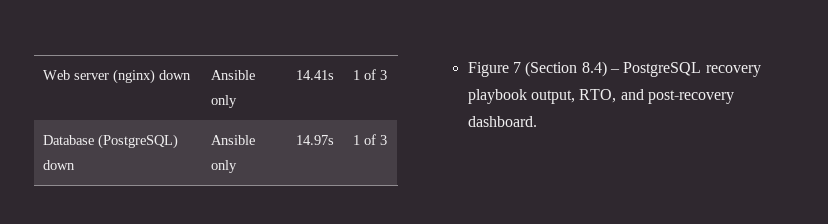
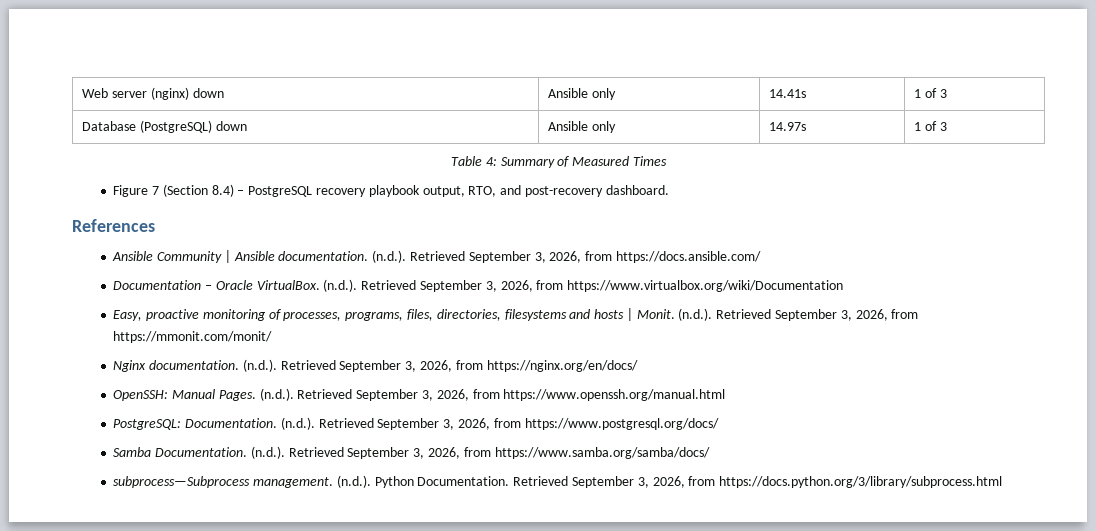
+ Table 4: Summary of Measured Times
+ References
+ Ansible Community | Ansible documentation. (n.d.). Retrieved September 3, 2026, from https://docs.ansible.com/
+ Documentation – Oracle VirtualBox. (n.d.). Retrieved September 3, 2026, from https://www.virtualbox.org/wiki/Documentation
+ Easy, proactive monitoring of processes, programs, files, directories, filesystems and hosts | Monit. (n.d.). Retrieved September 3, 2026, from https://mmonit.com/monit/
+ Nginx documentation. (n.d.). Retrieved September 3, 2026, from https://nginx.org/en/docs/
+ OpenSSH: Manual Pages. (n.d.). Retrieved September 3, 2026, from https://www.openssh.org/manual.html
+ PostgreSQL: Documentation. (n.d.). Retrieved September 3, 2026, from https://www.postgresql.org/docs/
+ Samba Documentation. (n.d.). Retrieved September 3, 2026, from https://www.samba.org/samba/docs/
+ subprocess—Subprocess management. (n.d.). Python Documentation. Retrieved September 3, 2026, from https://docs.python.org/3/library/subprocess.html

